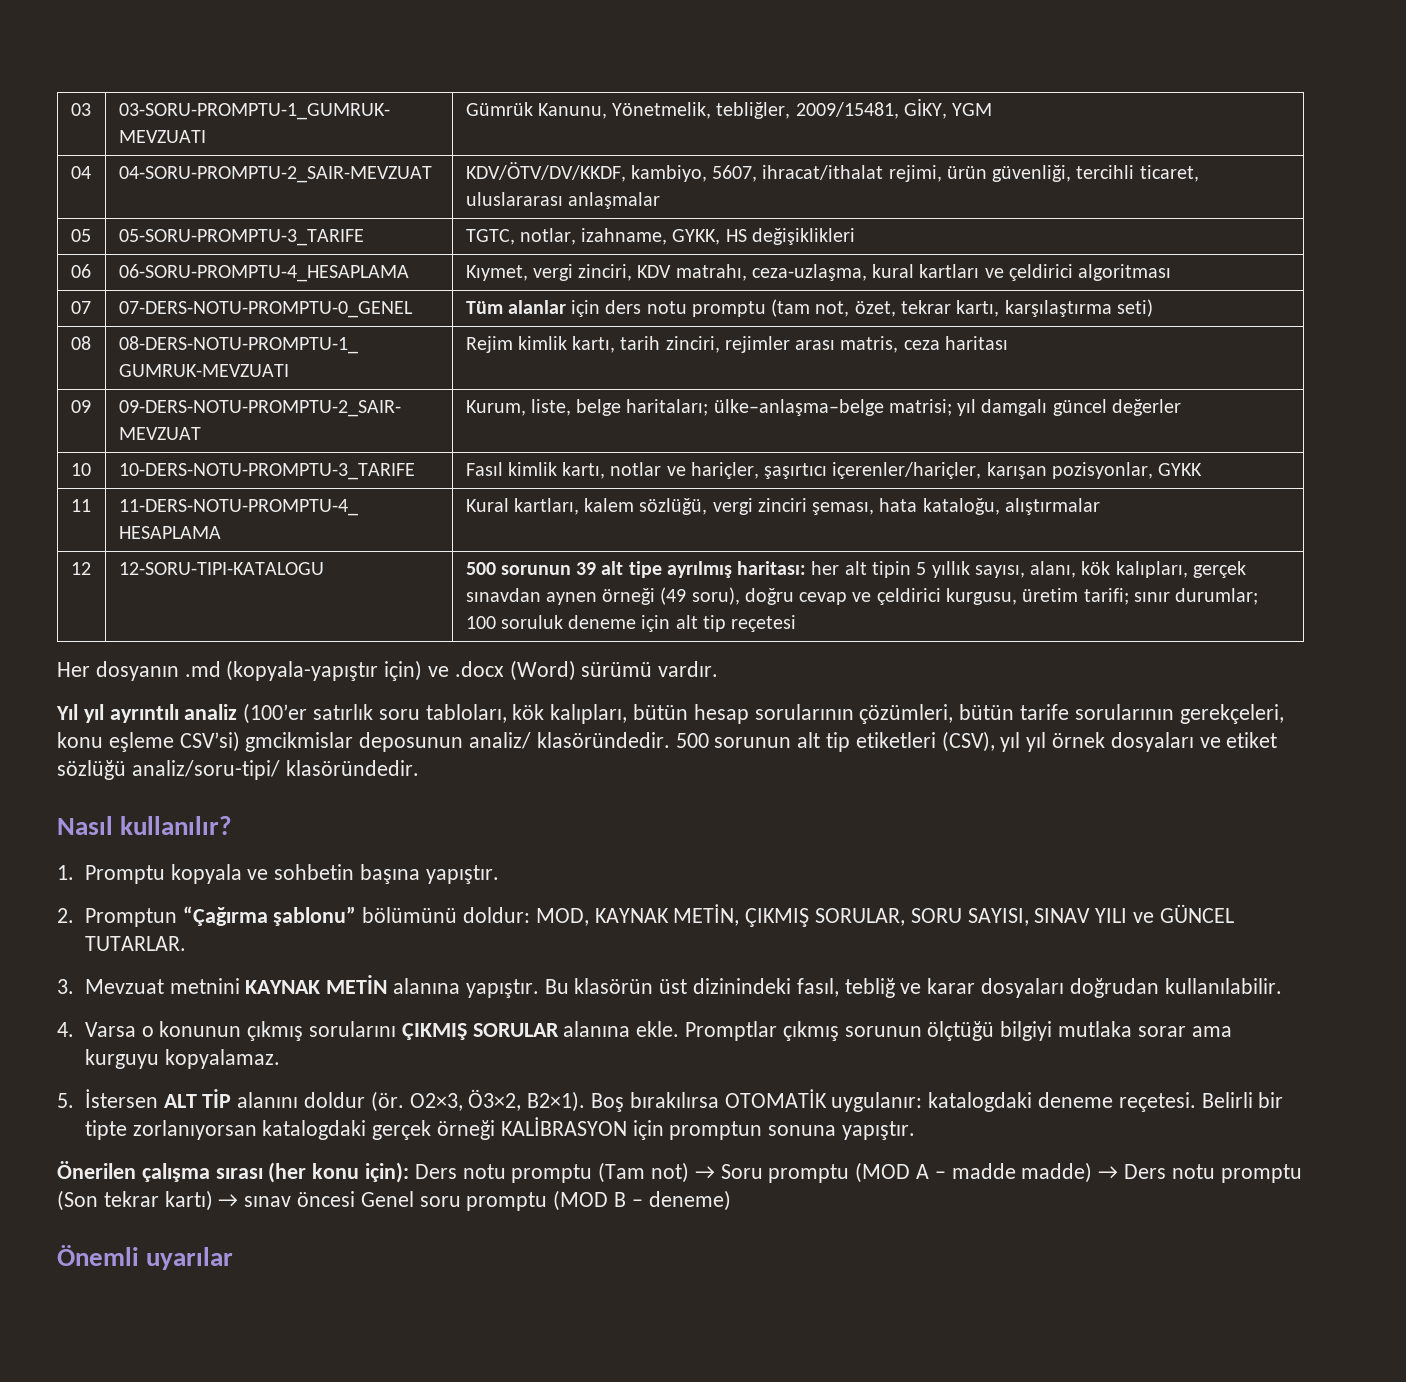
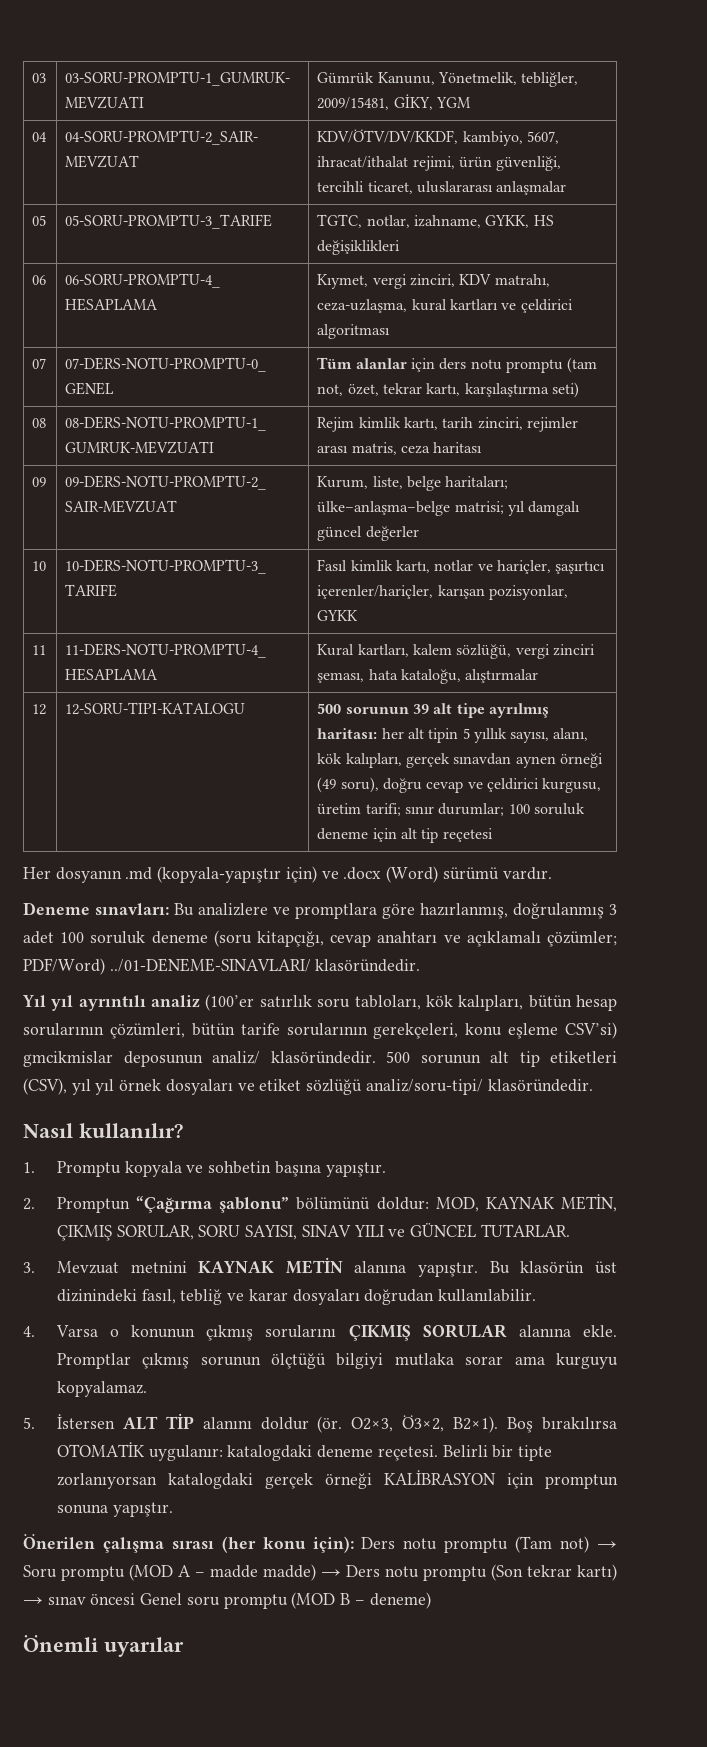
+ Deneme sınavları: Bu analizlere ve promptlara göre hazırlanmış, doğrulanmış 3 adet 100 soruluk deneme (soru kitapçığı, cevap anahtarı ve açıklamalı çözümler; PDF/Word) ../01-DENEME-SINAVLARI/ klasöründedir.

